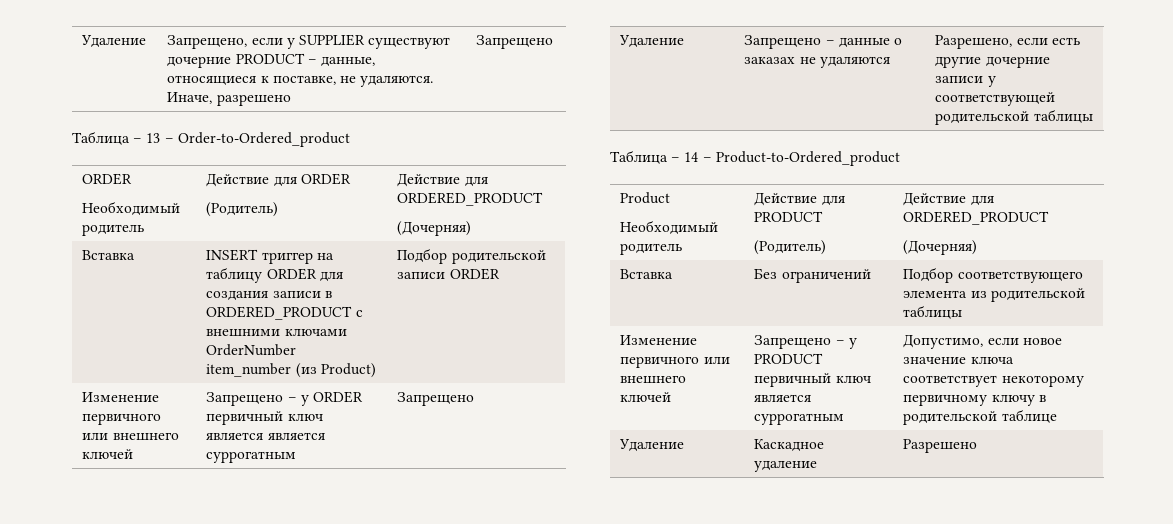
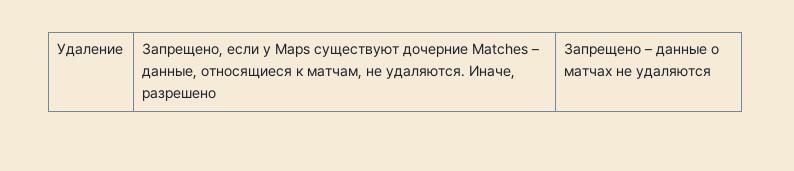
- Удаление | Запрещено, если у SUPPLIER существуют дочерние PRODUCT – данные, относящиеся к поставке, не удаляются. Иначе, разрешено | Запрещено
- Таблица – 13 – Order-to-Ordered_product
- ORDER
- Необходимый родитель | Действие для ORDER
- (Родитель) | Действие для ORDERED_PRODUCT
- (Дочерняя)
- Вставка | INSERT триггер на таблицу ORDER для создания записи в ORDERED_PRODUCT с внешними ключами OrderNumber item_number (из Product) | Подбор родительской записи ORDER
- Изменение первичного или внешнего ключей | Запрещено – у ORDER первичный ключ является является суррогатным | Запрещено
- Удаление | Запрещено – данные о заказах не удаляются | Разрешено, если есть другие дочерние записи у соответствующей родительской таблицы
- Таблица – 14 – Product-to-Ordered_product
- Product
- Необходимый родитель | Действие для PRODUCT
- (Родитель) | Действие для ORDERED_PRODUCT
- (Дочерняя)
- Вставка | Без ограничений | Подбор соответствующего элемента из родительской таблицы
- Изменение первичного или внешнего ключей | Запрещено – у PRODUCT первичный ключ является суррогатным | Допустимо, если новое значение ключа соответствует некоторому первичному ключу в родительской таблице
- Удаление | Каскадное удаление | Разрешено
+ Удаление | Запрещено, если у Maps существуют дочерние Matches – данные, относящиеся к матчам, не удаляются. Иначе, разрешено | Запрещено – данные о матчах не удаляются

